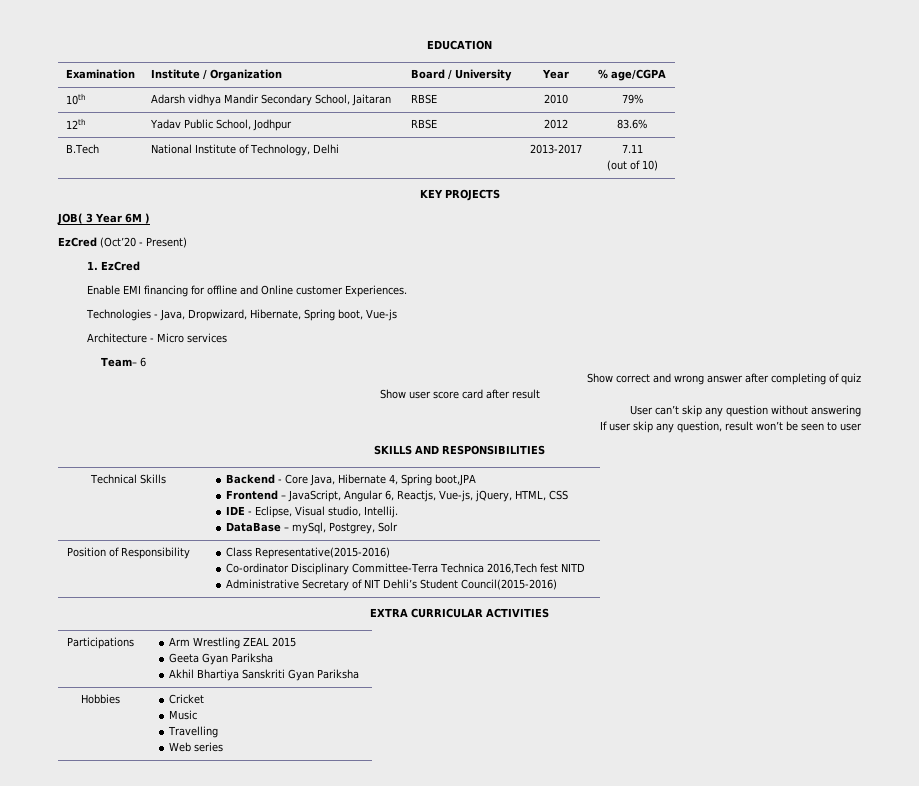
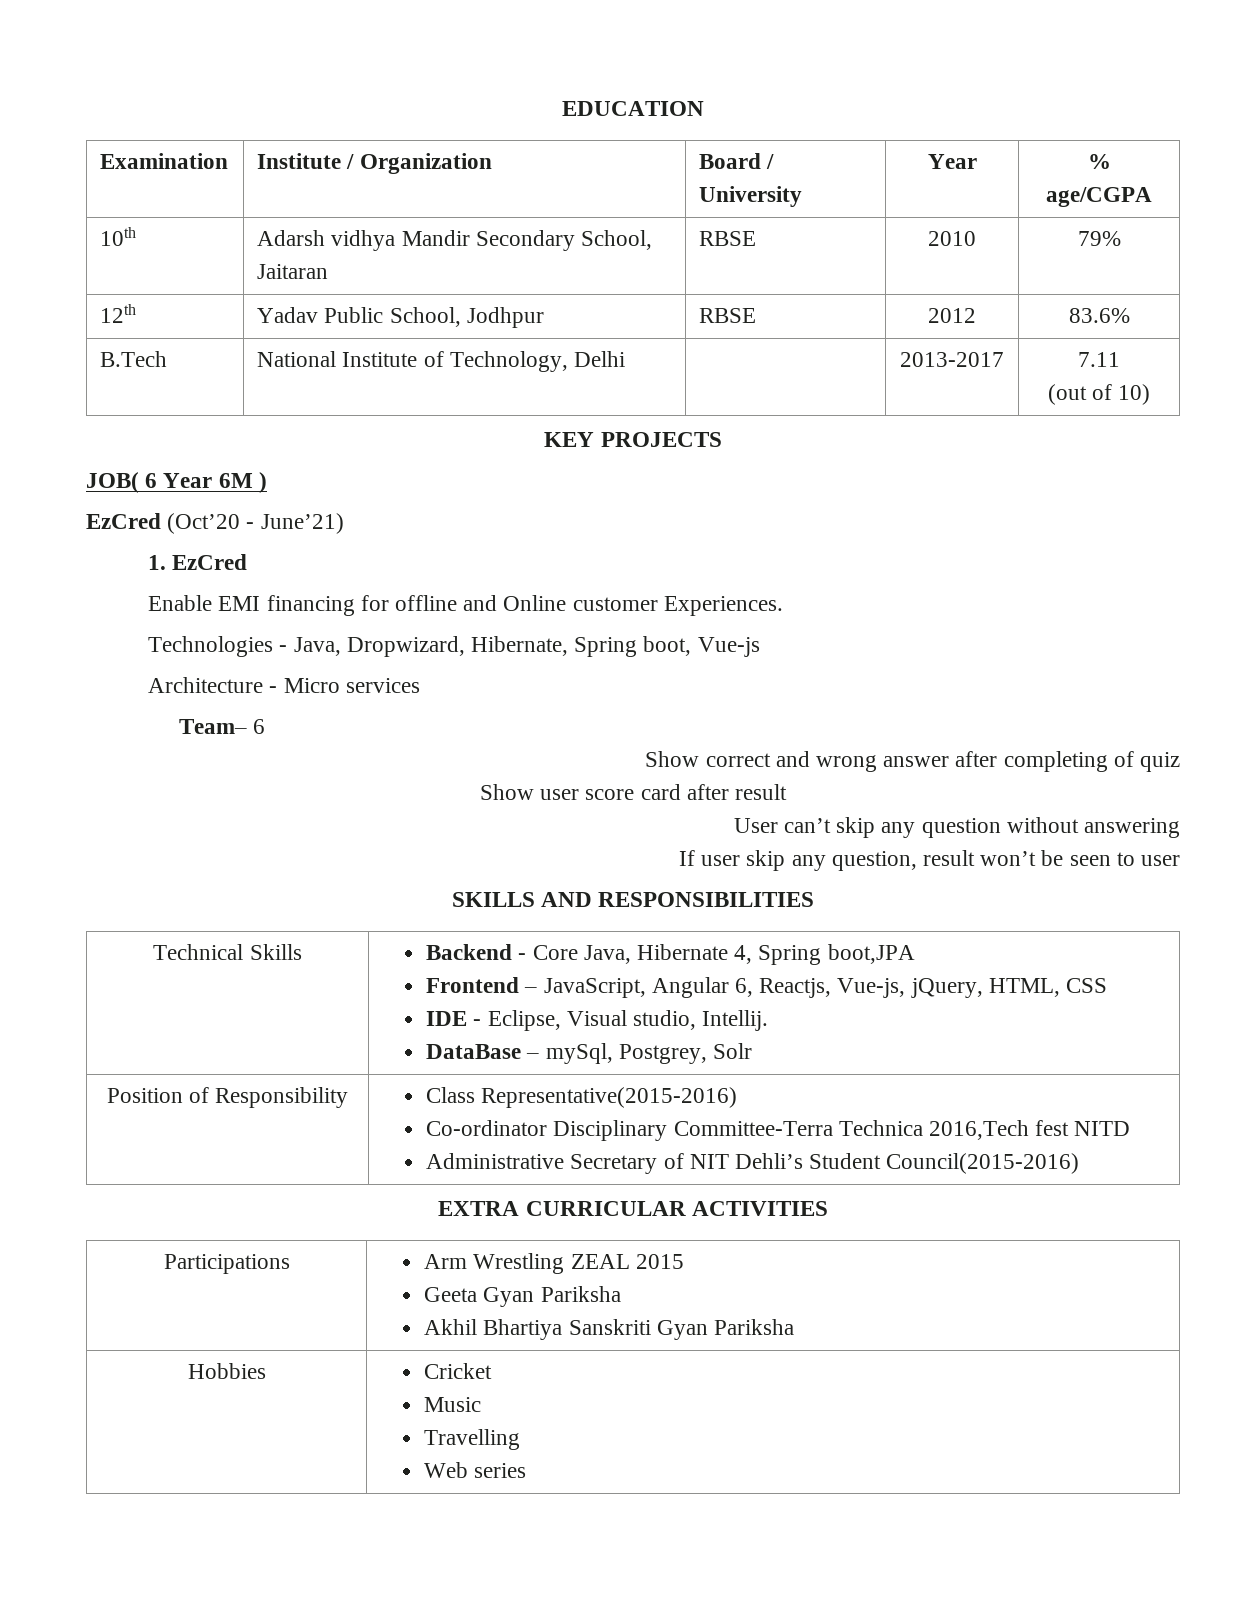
- JOB( 3 Year 6M )
+ JOB( 6 Year 6M )
- EzCred (Oct’20 - Present)
+ EzCred (Oct’20 - June’21)

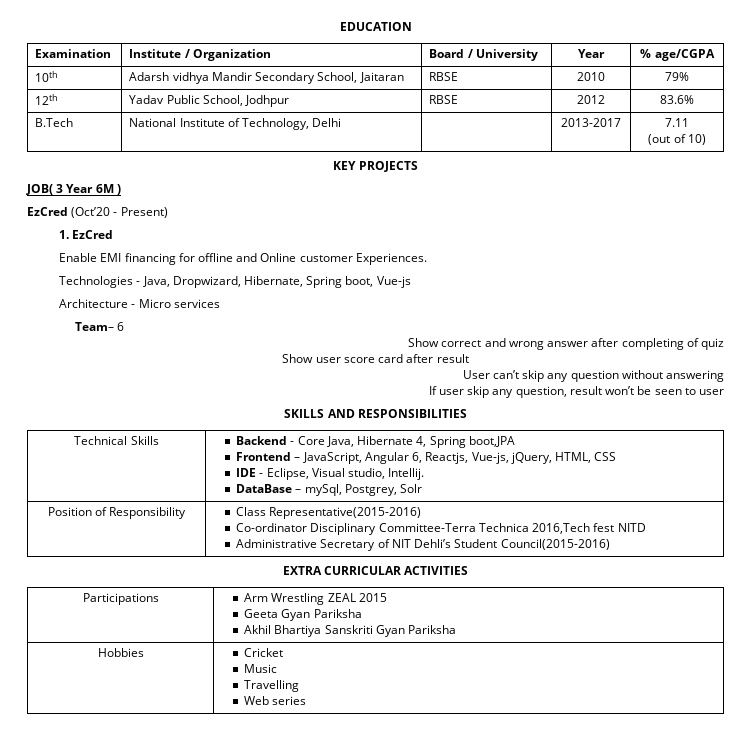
- JOB( 6 Year 6M )
+ JOB( 3 Year 6M )
- EzCred (Oct’20 - June’21)
+ EzCred (Oct’20 - Present)

